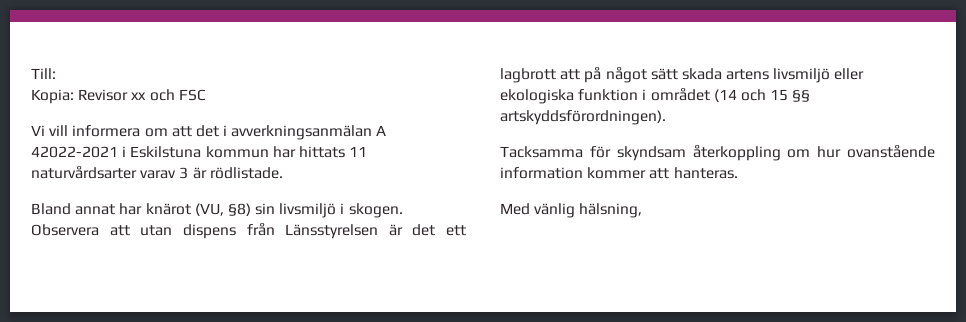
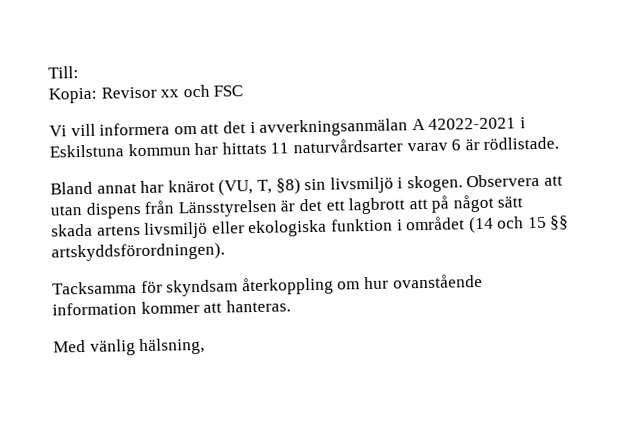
- Vi vill informera om att det i avverkningsanmälan A 42022-2021 i Eskilstuna kommun har hittats 11 naturvårdsarter varav 3 är rödlistade.
+ Vi vill informera om att det i avverkningsanmälan A 42022-2021 i Eskilstuna kommun har hittats 11 naturvårdsarter varav 6 är rödlistade.
- Bland annat har knärot (VU, §8) sin livsmiljö i skogen.
+ Bland annat har knärot (VU, T, §8) sin livsmiljö i skogen.

